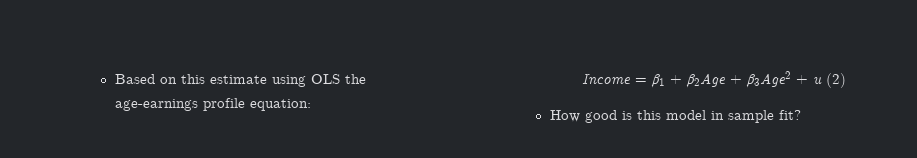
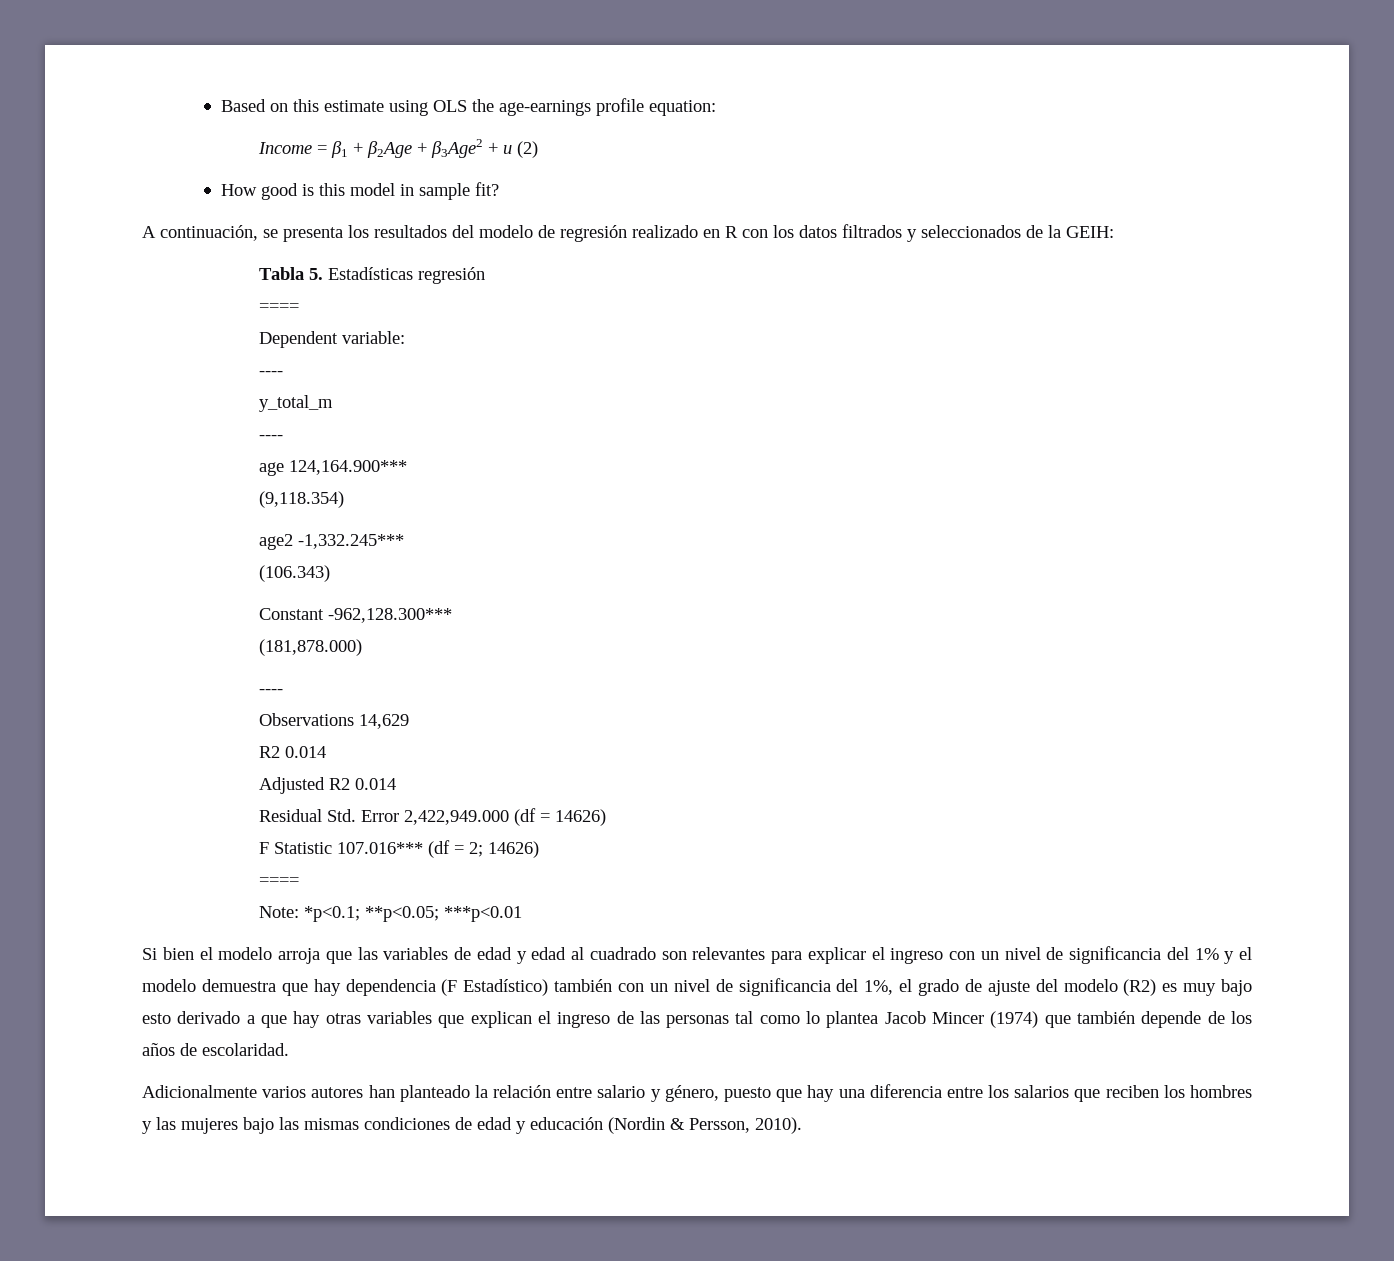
+ A continuación, se presenta los resultados del modelo de regresión realizado en R con los datos filtrados y seleccionados de la GEIH:
+ Tabla 5. Estadísticas regresión
+ ====
+ Dependent variable:
+ ----
+ y_total_m
+ ----
+ age 124,164.900***
+ (9,118.354)
+ age2 -1,332.245***
+ (106.343)
+ Constant -962,128.300***
+ (181,878.000)
+ ----
+ Observations 14,629
+ R2 0.014
+ Adjusted R2 0.014
+ Residual Std. Error 2,422,949.000 (df = 14626)
+ F Statistic 107.016*** (df = 2; 14626)
+ ====
+ Note: *p<0.1; **p<0.05; ***p<0.01
+ Si bien el modelo arroja que las variables de edad y edad al cuadrado son relevantes para explicar el ingreso con un nivel de significancia del 1% y el modelo demuestra que hay dependencia (F Estadístico) también con un nivel de significancia del 1%, el grado de ajuste del modelo (R2) es muy bajo esto derivado a que hay otras variables que explican el ingreso de las personas tal como lo plantea Jacob Mincer (1974) que también depende de los años de escolaridad.
+ Adicionalmente varios autores han planteado la relación entre salario y género, puesto que hay una diferencia entre los salarios que reciben los hombres y las mujeres bajo las mismas condiciones de edad y educación (Nordin & Persson, 2010).

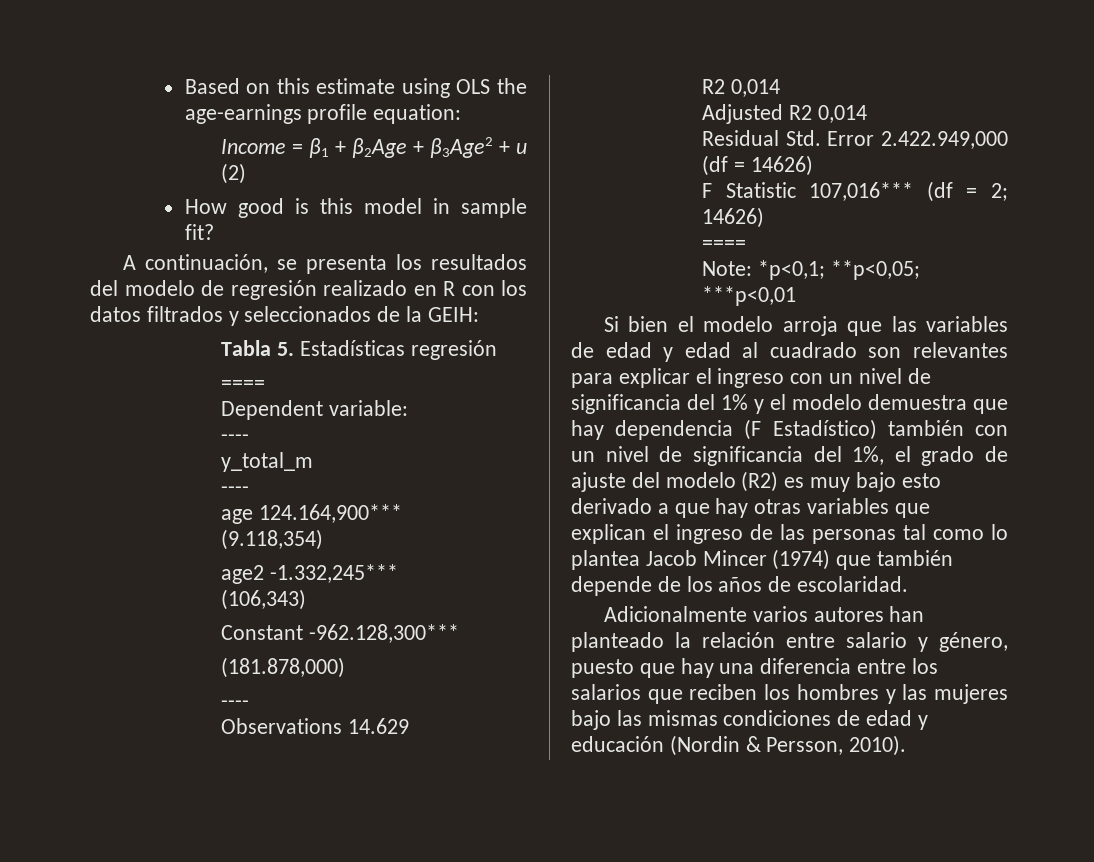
- age 124,164.900***
- (9,118.354)
+ age 124.164,900***
+ (9.118,354)
- age2 -1,332.245***
- (106.343)
+ age2 -1.332,245***
+ (106,343)
- Constant -962,128.300***
- (181,878.000)
+ Constant -962.128,300***
+ (181.878,000)
- Observations 14,629
- R2 0.014
+ Observations 14.629
+ R2 0,014
- Adjusted R2 0.014
+ Adjusted R2 0,014
- Residual Std. Error 2,422,949.000 (df = 14626)
+ Residual Std. Error 2.422.949,000 (df = 14626)
- F Statistic 107.016*** (df = 2; 14626)
+ F Statistic 107,016*** (df = 2; 14626)
- Note: *p<0.1; **p<0.05; ***p<0.01
+ Note: *p<0,1; **p<0,05; ***p<0,01

